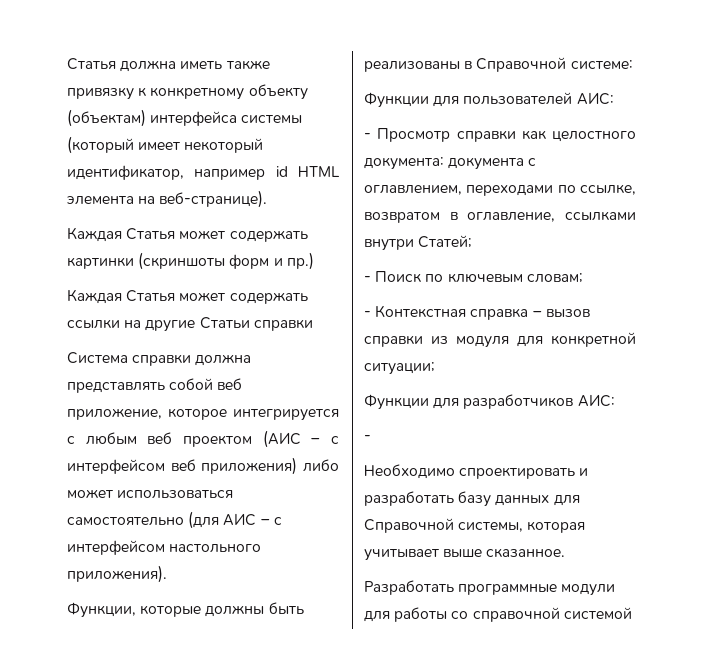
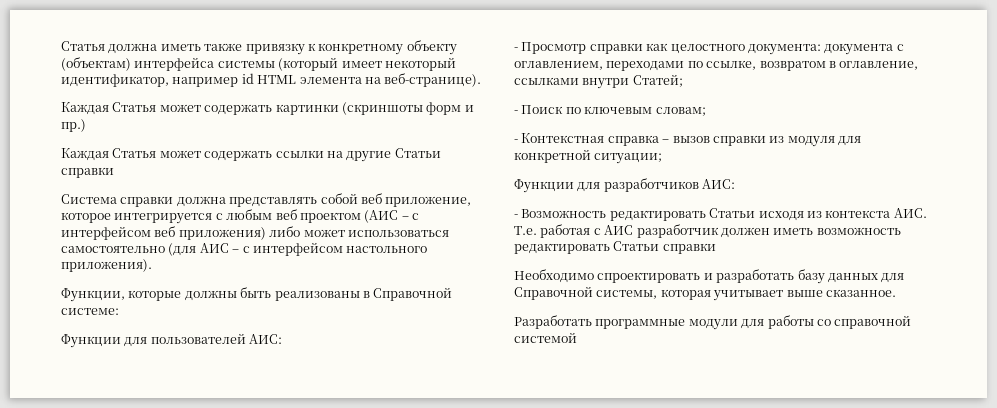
  Функции для разработчиков АИС:
- -
+ - Возможность редактировать Статьи исходя из контекста АИС. Т.е. работая с АИС разработчик должен иметь возможность редактировать Статьи справки

